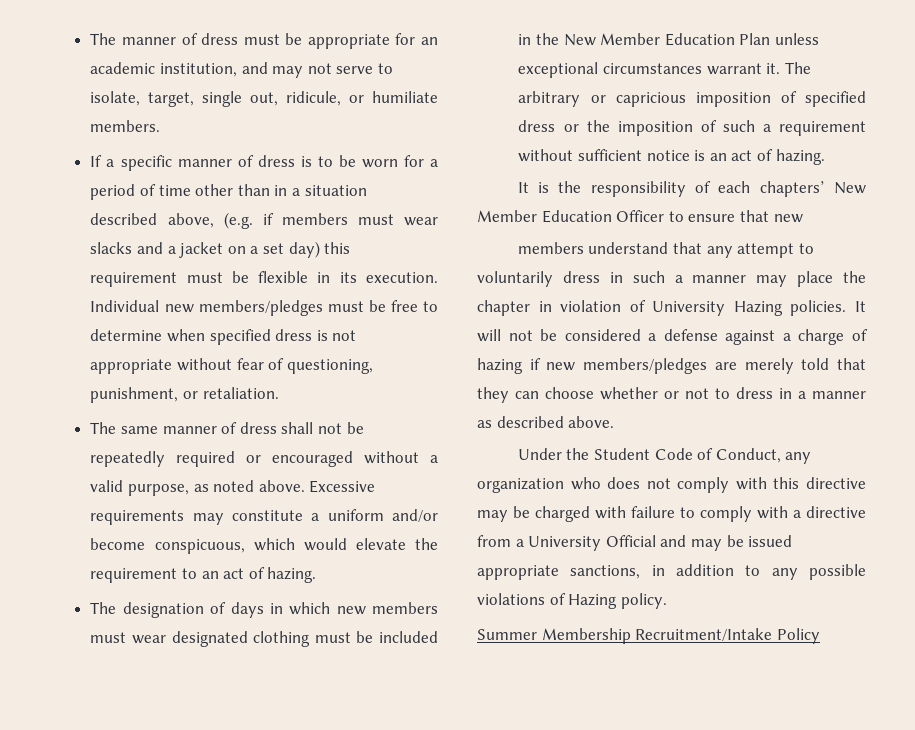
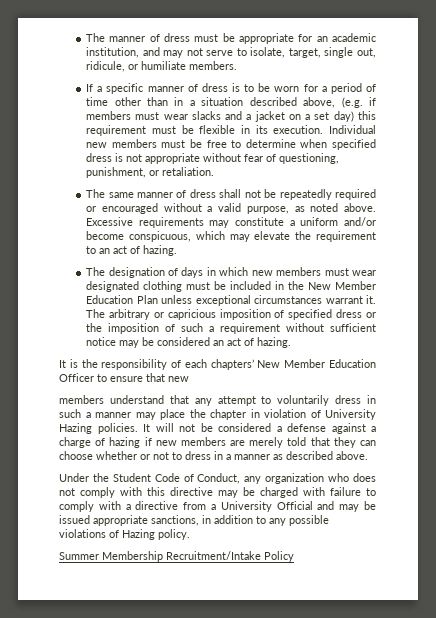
- Individual new members/pledges must be free to determine when specified dress is not appropriate without fear of questioning, punishment, or retaliation.
+ Individual new members must be free to determine when specified dress is not appropriate without fear of questioning, punishment, or retaliation.
- Excessive requirements may constitute a uniform and/or become conspicuous, which would elevate the requirement to an act of hazing.
+ Excessive requirements may constitute a uniform and/or become conspicuous, which may elevate the requirement to an act of hazing.
- The arbitrary or capricious imposition of specified dress or the imposition of such a requirement without sufficient notice is an act of hazing.
+ The arbitrary or capricious imposition of specified dress or the imposition of such a requirement without sufficient notice may be considered an act of hazing.
- It will not be considered a defense against a charge of hazing if new members/pledges are merely told that they can choose whether or not to dress in a manner as described above.
+ It will not be considered a defense against a charge of hazing if new members are merely told that they can choose whether or not to dress in a manner as described above.

